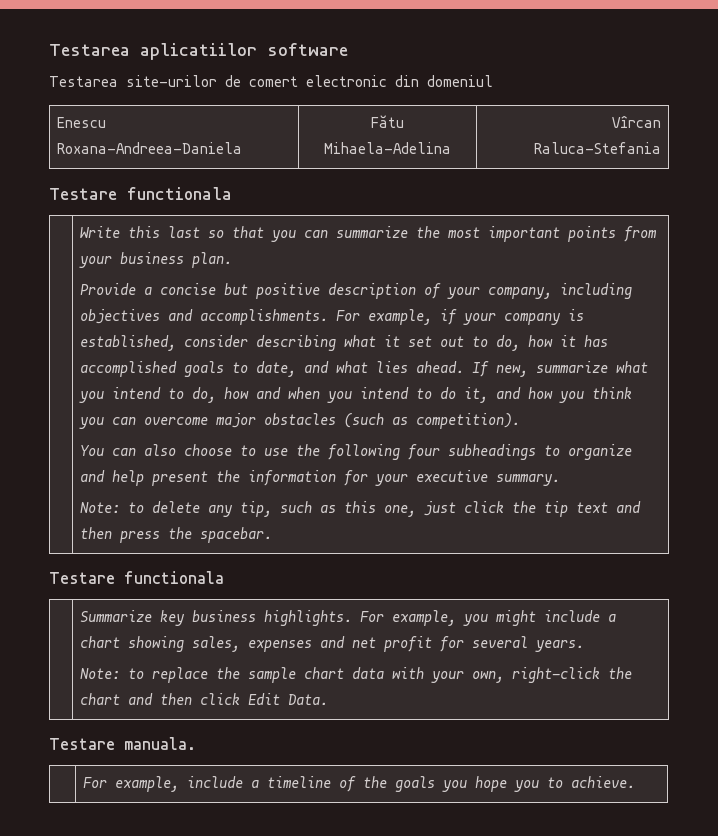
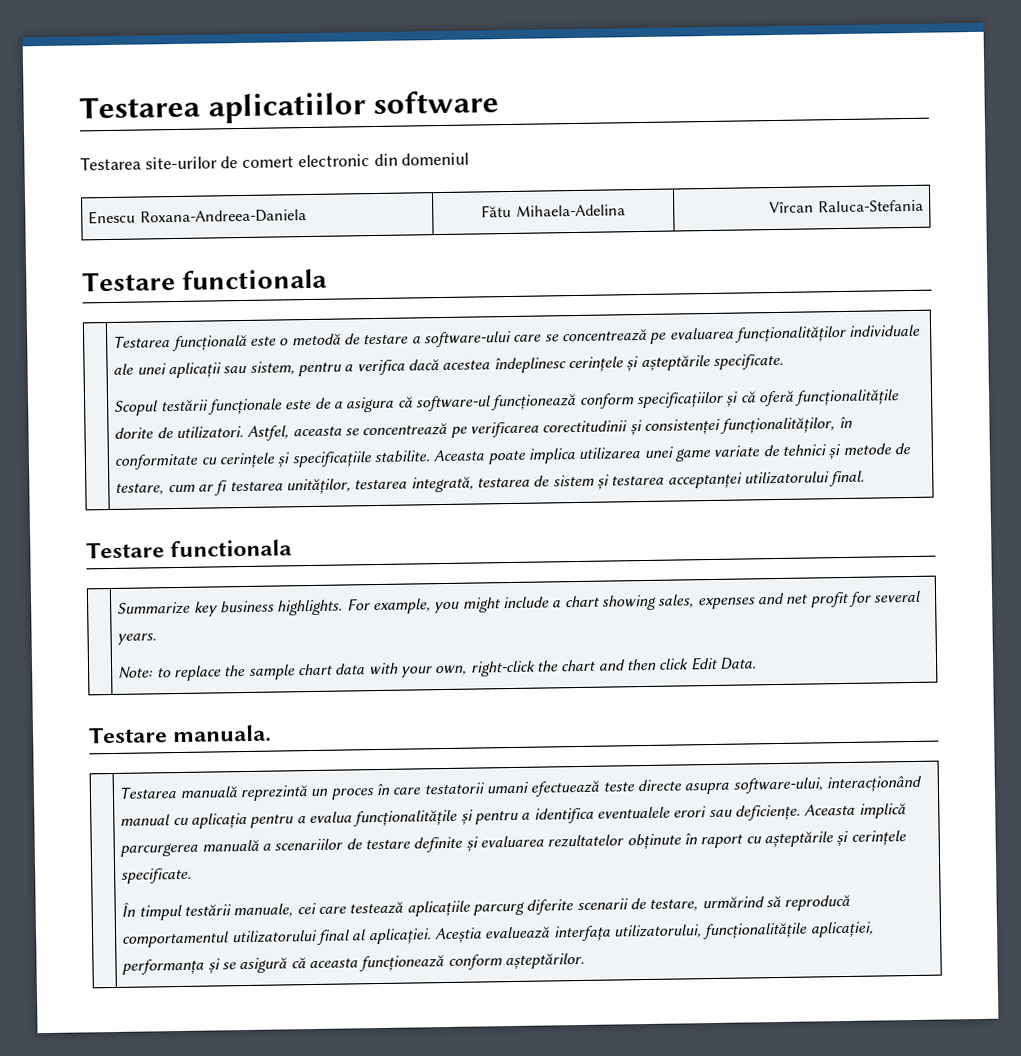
- Write this last so that you can summarize the most important points from your business plan.
- Provide a concise but positive description of your company, including objectives and accomplishments. For example, if your company is established, consider describing what it set out to do, how it has accomplished goals to date, and what lies ahead. If new, summarize what you intend to do, how and when you intend to do it, and how you think you can overcome major obstacles (such as competition).
- You can also choose to use the following four subheadings to organize and help present the information for your executive summary.
- Note: to delete any tip, such as this one, just click the tip text and then press the spacebar.
+ Testarea funcțională este o metodă de testare a software-ului care se concentrează pe evaluarea funcționalităților individuale ale unei aplicații sau sistem, pentru a verifica dacă acestea îndeplinesc cerințele și așteptările specificate.
+ Scopul testării funcționale este de a asigura că software-ul funcționează conform specificațiilor și că oferă funcționalitățile dorite de utilizatori. Astfel, aceasta se concentrează pe verificarea corectitudinii și consistenței funcționalităților, în conformitate cu cerințele și specificațiile stabilite. Aceasta poate implica utilizarea unei game variate de tehnici și metode de testare, cum ar fi testarea unităților, testarea integrată, testarea de sistem și testarea acceptanței utilizatorului final.
- For example, include a timeline of the goals you hope you to achieve.
+ Testarea manuală reprezintă un proces în care testatorii umani efectuează teste directe asupra software-ului, interacționând manual cu aplicația pentru a evalua funcționalitățile și pentru a identifica eventualele erori sau deficiențe. Aceasta implică parcurgerea manuală a scenariilor de testare definite și evaluarea rezultatelor obținute în raport cu așteptările și cerințele specificate.
+ În timpul testării manuale, cei care testează aplicațiile parcurg diferite scenarii de testare, urmărind să reproducă comportamentul utilizatorului final al aplicației. Aceștia evaluează interfața utilizatorului, funcționalitățile aplicației, performanța și se asigură că aceasta funcționează conform așteptărilor.

